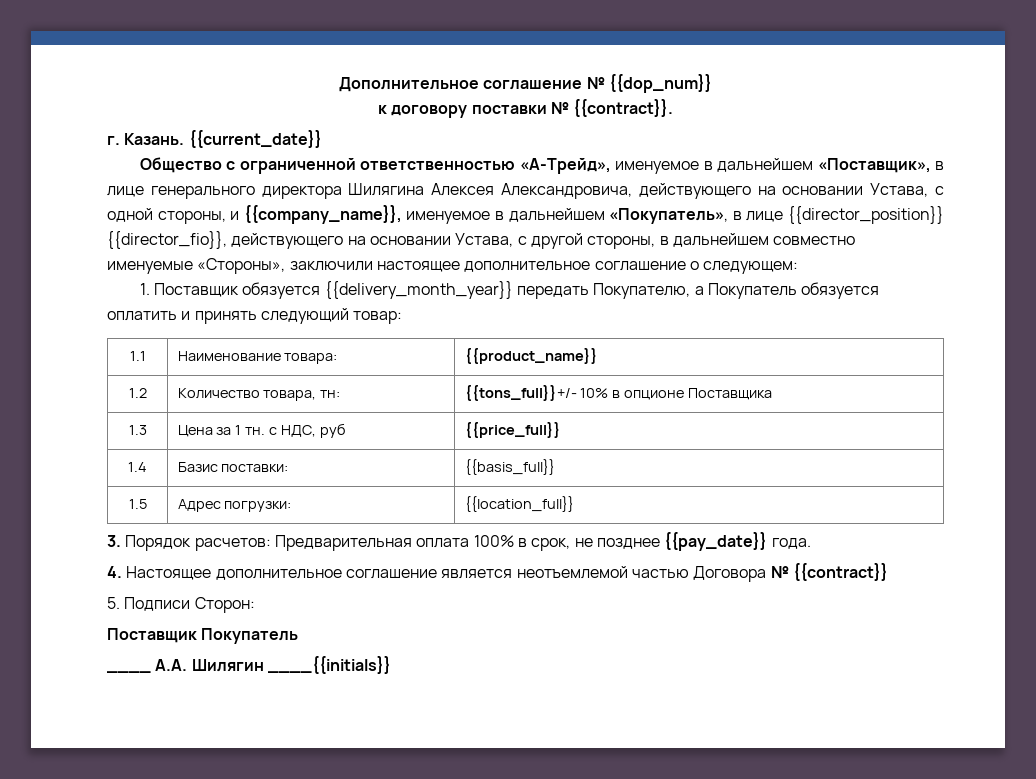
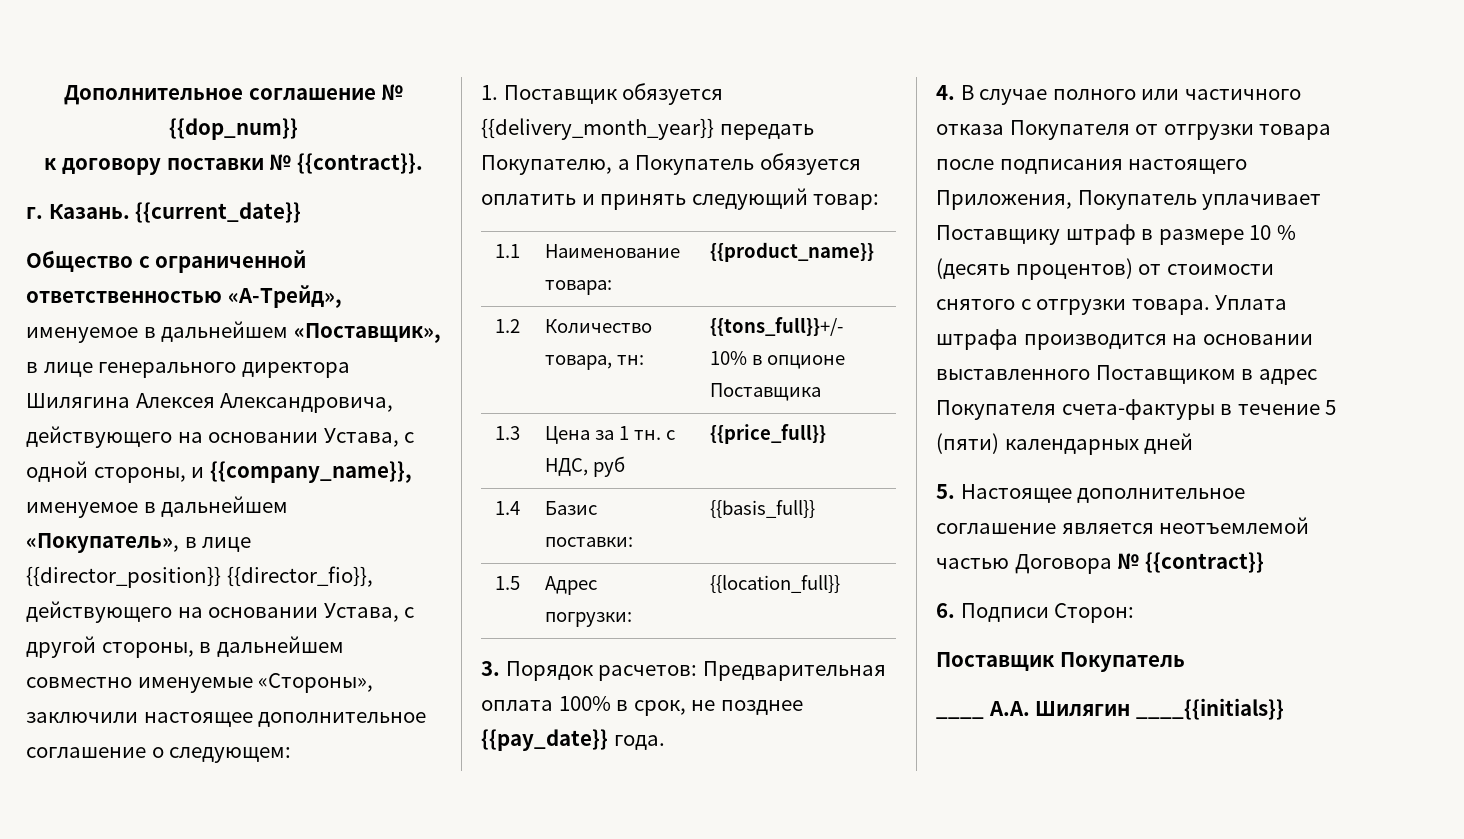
- 4. Настоящее дополнительное соглашение является неотъемлемой частью Договора № {{contract}}
+ 4. В случае полного или частичного отказа Покупателя от отгрузки товара после подписания настоящего Приложения, Покупатель уплачивает Поставщику штраф в размере 10 % (десять процентов) от стоимости снятого с отгрузки товара. Уплата штрафа производится на основании выставленного Поставщиком в адрес Покупателя счета-фактуры в течение 5 (пяти) календарных дней
+ 5. Настоящее дополнительное соглашение является неотъемлемой частью Договора № {{contract}}
- 5. Подписи Сторон:
+ 6. Подписи Сторон:

